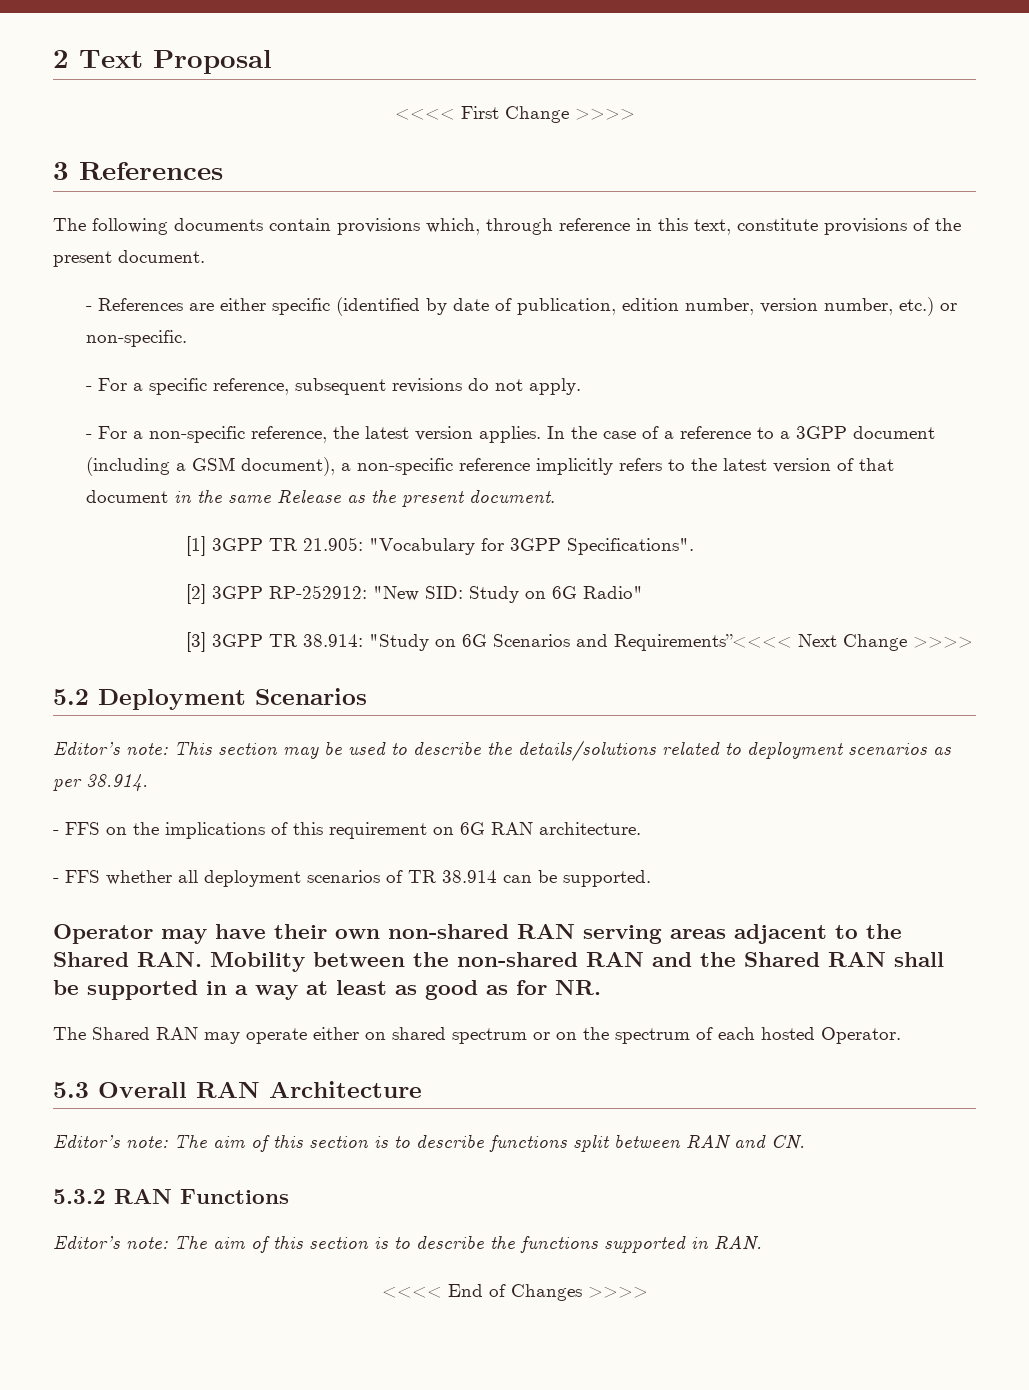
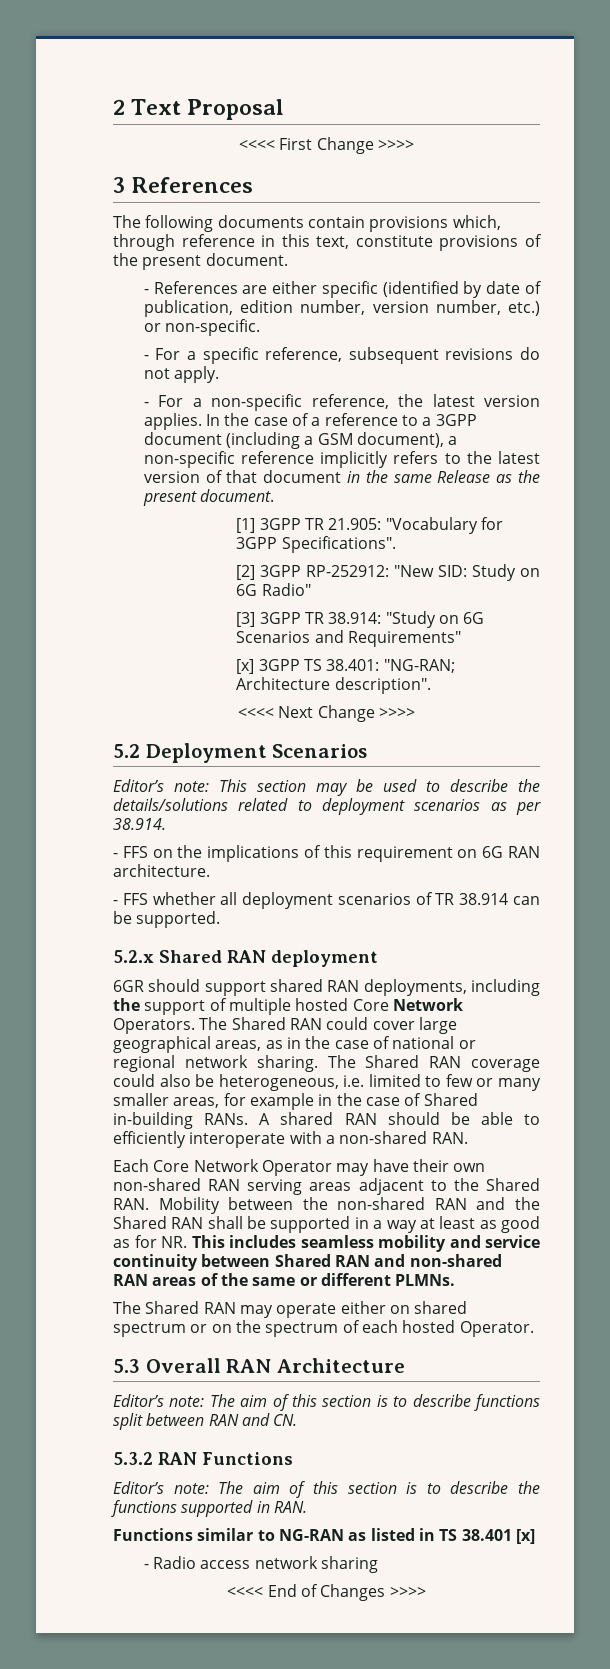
- [3] 3GPP TR 38.914: "Study on 6G Scenarios and Requirements”<<<< Next Change >>>>
+ [3] 3GPP TR 38.914: "Study on 6G Scenarios and Requirements"
+ [x] 3GPP TS 38.401: "NG-RAN; Architecture description".
+ <<<< Next Change >>>>
- Operator may have their own non-shared RAN serving areas adjacent to the Shared RAN. Mobility between the non-shared RAN and the Shared RAN shall be supported in a way at least as good as for NR.
+ 5.2.x Shared RAN deployment
+ 6GR should support shared RAN deployments, including the support of multiple hosted Core Network Operators. The Shared RAN could cover large geographical areas, as in the case of national or regional network sharing. The Shared RAN coverage could also be heterogeneous, i.e. limited to few or many smaller areas, for example in the case of Shared in-building RANs. A shared RAN should be able to efficiently interoperate with a non-shared RAN.
+ Each Core Network Operator may have their own non-shared RAN serving areas adjacent to the Shared RAN. Mobility between the non-shared RAN and the Shared RAN shall be supported in a way at least as good as for NR. This includes seamless mobility and service continuity between Shared RAN and non-shared RAN areas of the same or different PLMNs.
+ Functions similar to NG-RAN as listed in TS 38.401 [x]
+ - Radio access network sharing

